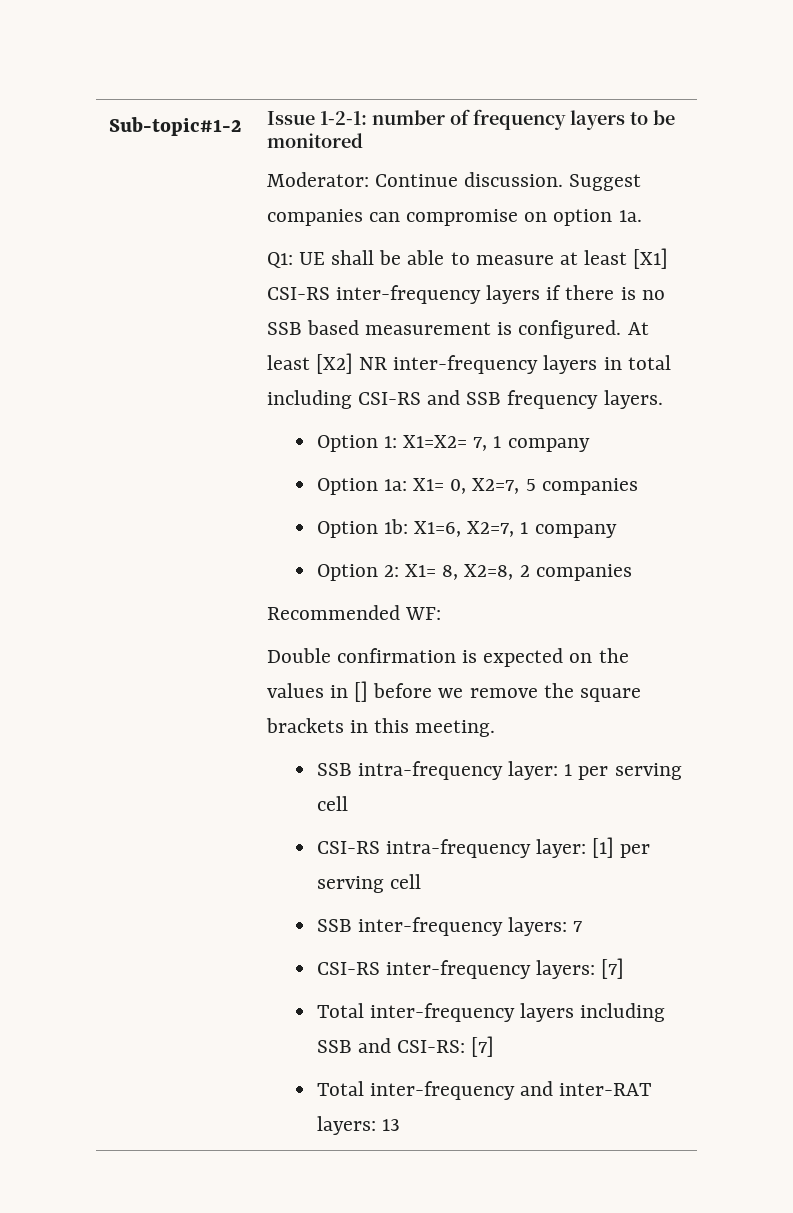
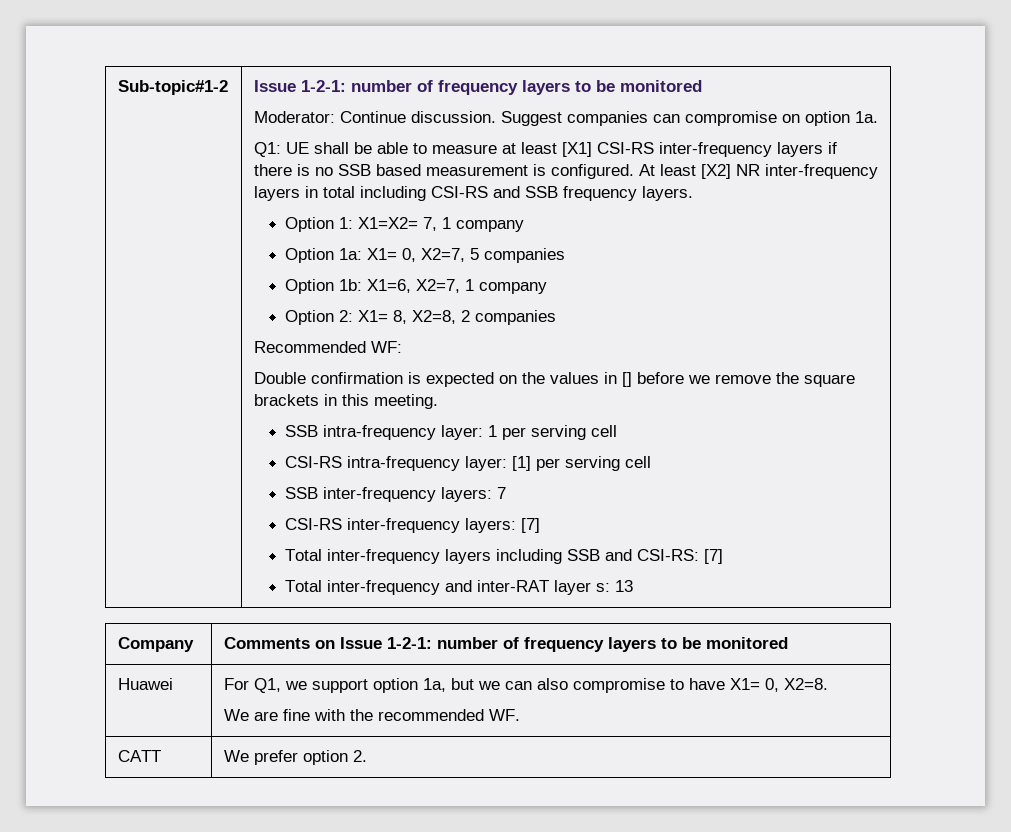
- Total inter-frequency and inter-RAT layers: 13
+ Total inter-frequency and inter-RAT layer s: 13
+ Company | Comments on Issue 1-2-1: number of frequency layers to be monitored
+ Huawei | For Q1, we support option 1a, but we can also compromise to have X1= 0, X2=8.
+ We are fine with the recommended WF.
+ CATT | We prefer option 2.

